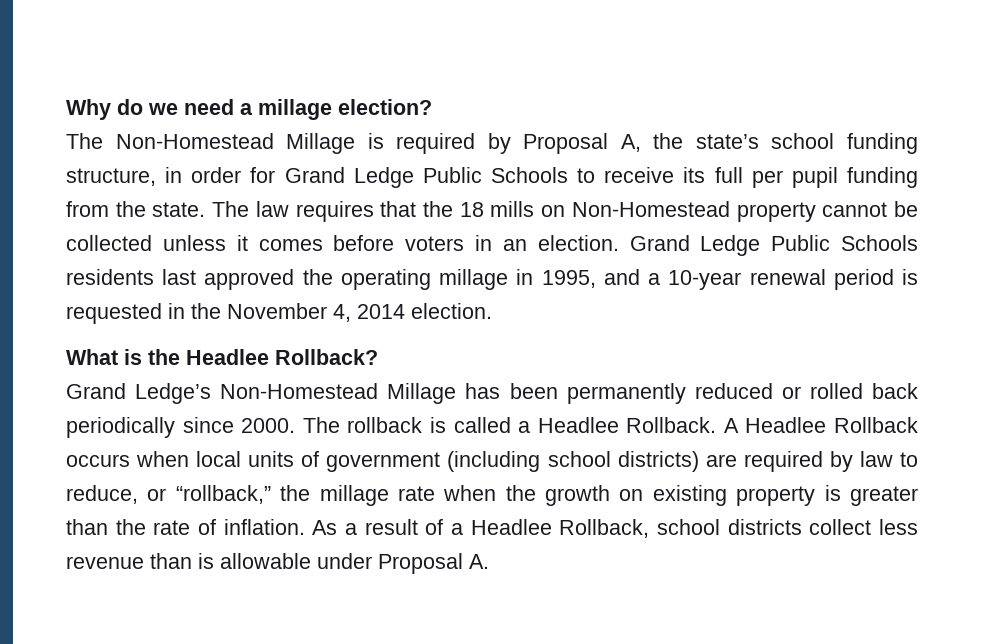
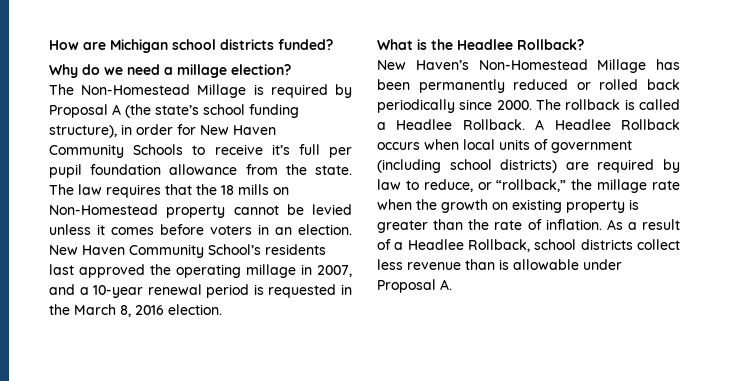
+ How are Michigan school districts funded?
- The Non-Homestead Millage is required by Proposal A, the state’s school funding structure, in order for Grand Ledge Public Schools to receive its full per pupil funding from the state.
+ The Non-Homestead Millage is required by Proposal A (the state’s school funding structure), in order for New Haven Community Schools to receive it’s full per pupil foundation allowance from the state.
- The law requires that the 18 mills on Non-Homestead property cannot be collected unless it comes before voters in an election.
+ The law requires that the 18 mills on Non-Homestead property cannot be levied unless it comes before voters in an election.
- Grand Ledge Public Schools residents last approved the operating millage in 1995, and a 10-year renewal period is requested in the November 4, 2014 election.
+ New Haven Community School’s residents last approved the operating millage in 2007, and a 10-year renewal period is requested in the March 8, 2016 election.
- Grand Ledge’s Non-Homestead Millage has been permanently reduced or rolled back periodically since 2000.
+ New Haven’s Non-Homestead Millage has been permanently reduced or rolled back periodically since 2000.

